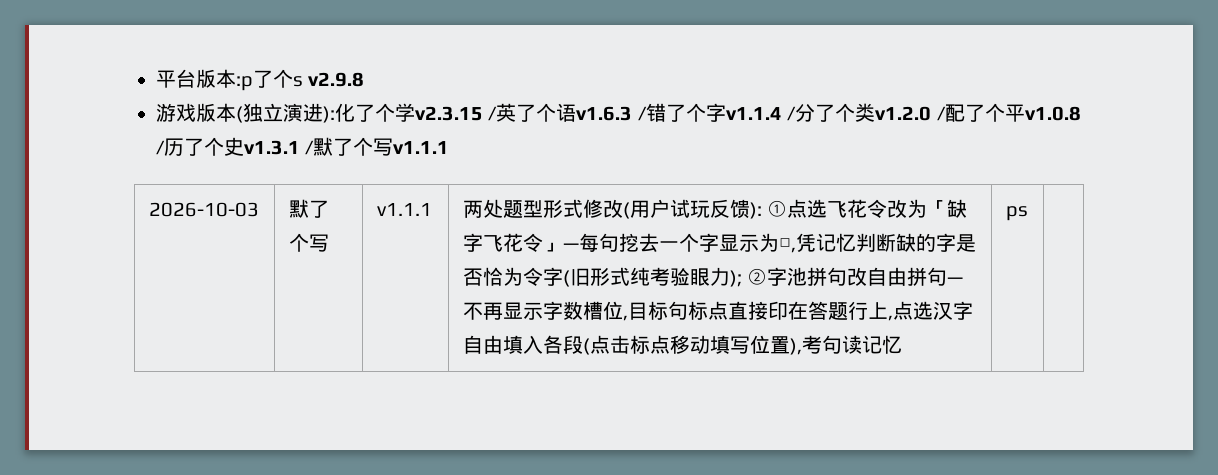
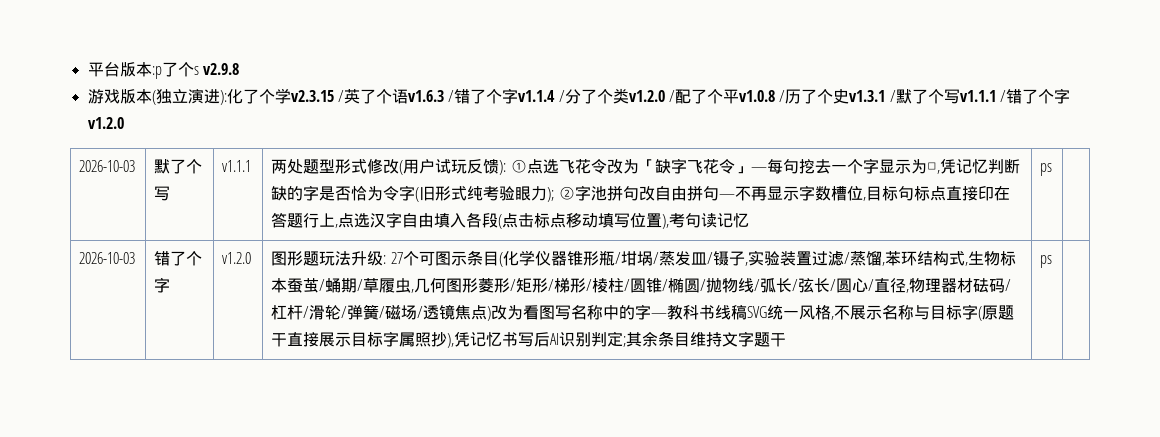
- 游戏版本(独立演进):化了个学v2.3.15 /英了个语v1.6.3 /错了个字v1.1.4 /分了个类v1.2.0 /配了个平v1.0.8 /历了个史v1.3.1 /默了个写v1.1.1
+ 游戏版本(独立演进):化了个学v2.3.15 /英了个语v1.6.3 /错了个字v1.1.4 /分了个类v1.2.0 /配了个平v1.0.8 /历了个史v1.3.1 /默了个写v1.1.1 /错了个字v1.2.0
+ 2026-10-03 | 错了个字 | v1.2.0 | 图形题玩法升级: 27个可图示条目(化学仪器锥形瓶/坩埚/蒸发皿/镊子,实验装置过滤/蒸馏,苯环结构式,生物标本蚕茧/蛹期/草履虫,几何图形菱形/矩形/梯形/棱柱/圆锥/椭圆/抛物线/弧长/弦长/圆心/直径,物理器材砝码/杠杆/滑轮/弹簧/磁场/透镜焦点)改为看图写名称中的字—教科书线稿SVG统一风格,不展示名称与目标字(原题干直接展示目标字属照抄),凭记忆书写后AI识别判定;其余条目维持文字题干 | ps

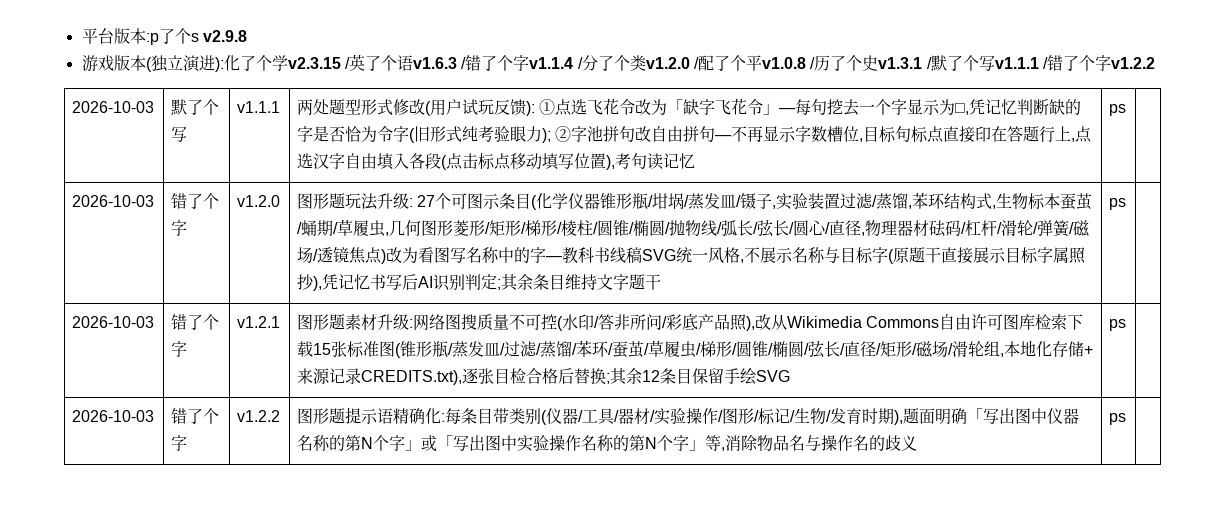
- 游戏版本(独立演进):化了个学v2.3.15 /英了个语v1.6.3 /错了个字v1.1.4 /分了个类v1.2.0 /配了个平v1.0.8 /历了个史v1.3.1 /默了个写v1.1.1 /错了个字v1.2.0
+ 游戏版本(独立演进):化了个学v2.3.15 /英了个语v1.6.3 /错了个字v1.1.4 /分了个类v1.2.0 /配了个平v1.0.8 /历了个史v1.3.1 /默了个写v1.1.1 /错了个字v1.2.2
+ 2026-10-03 | 错了个字 | v1.2.1 | 图形题素材升级:网络图搜质量不可控(水印/答非所问/彩底产品照),改从Wikimedia Commons自由许可图库检索下载15张标准图(锥形瓶/蒸发皿/过滤/蒸馏/苯环/蚕茧/草履虫/梯形/圆锥/椭圆/弦长/直径/矩形/磁场/滑轮组,本地化存储+来源记录CREDITS.txt),逐张目检合格后替换;其余12条目保留手绘SVG | ps |
+ 2026-10-03 | 错了个字 | v1.2.2 | 图形题提示语精确化:每条目带类别(仪器/工具/器材/实验操作/图形/标记/生物/发育时期),题面明确「写出图中仪器名称的第N个字」或「写出图中实验操作名称的第N个字」等,消除物品名与操作名的歧义 | ps

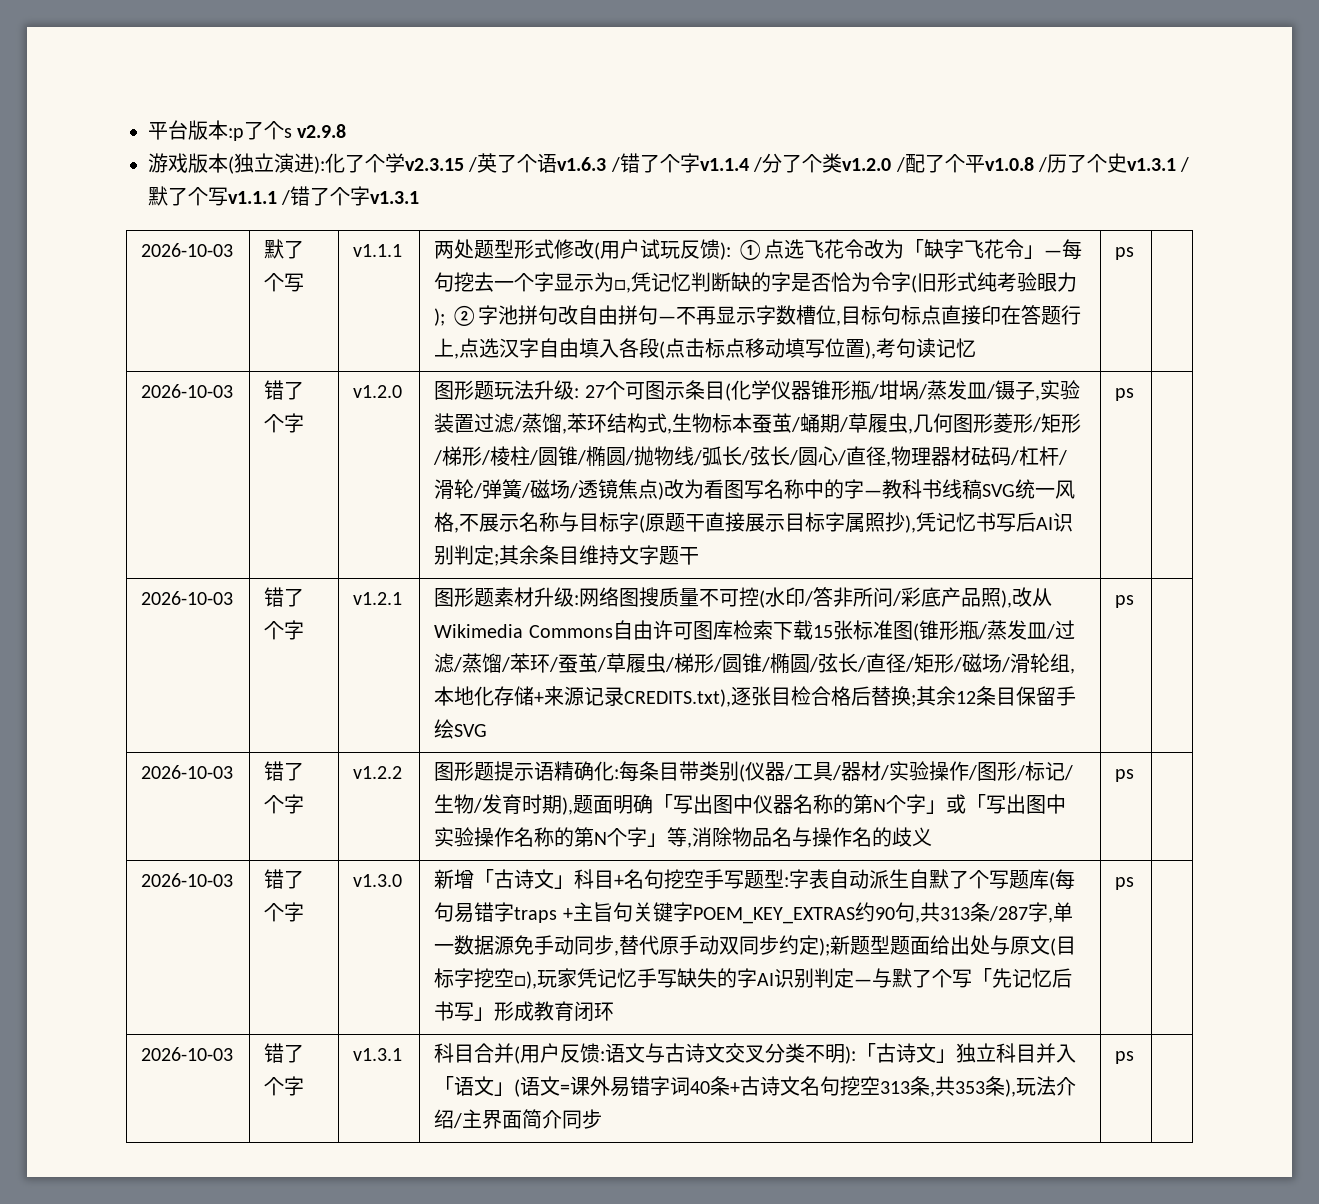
- 游戏版本(独立演进):化了个学v2.3.15 /英了个语v1.6.3 /错了个字v1.1.4 /分了个类v1.2.0 /配了个平v1.0.8 /历了个史v1.3.1 /默了个写v1.1.1 /错了个字v1.2.2
+ 游戏版本(独立演进):化了个学v2.3.15 /英了个语v1.6.3 /错了个字v1.1.4 /分了个类v1.2.0 /配了个平v1.0.8 /历了个史v1.3.1 /默了个写v1.1.1 /错了个字v1.3.1
+ 2026-10-03 | 错了个字 | v1.3.0 | 新增「古诗文」科目+名句挖空手写题型:字表自动派生自默了个写题库(每句易错字traps +主旨句关键字POEM_KEY_EXTRAS约90句,共313条/287字,单一数据源免手动同步,替代原手动双同步约定);新题型题面给出处与原文(目标字挖空□),玩家凭记忆手写缺失的字AI识别判定—与默了个写「先记忆后书写」形成教育闭环 | ps |
+ 2026-10-03 | 错了个字 | v1.3.1 | 科目合并(用户反馈:语文与古诗文交叉分类不明):「古诗文」独立科目并入「语文」(语文=课外易错字词40条+古诗文名句挖空313条,共353条),玩法介绍/主界面简介同步 | ps

